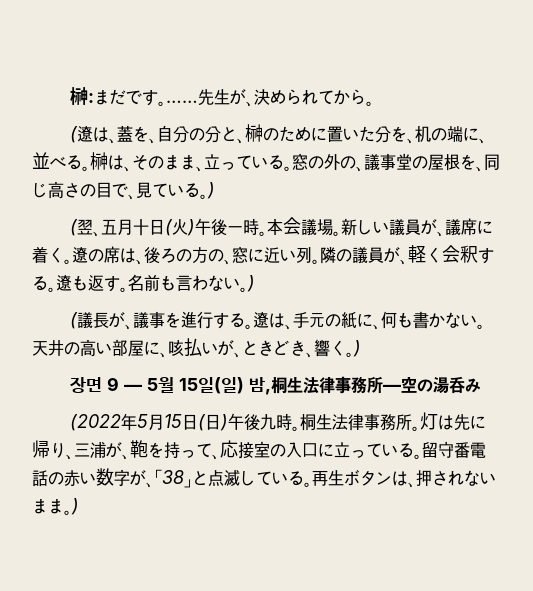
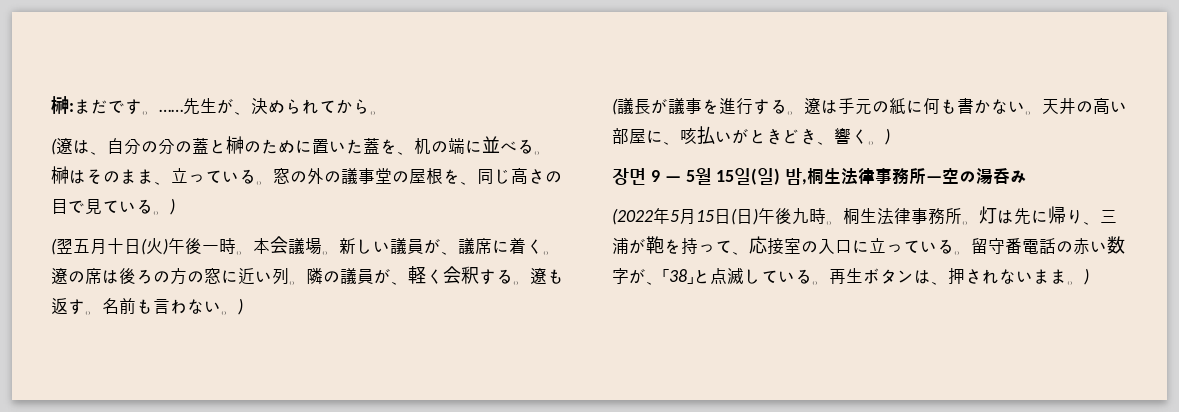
- (遼は、蓋を、自分の分と、榊のために置いた分を、机の端に、並べる。
+ (遼は、自分の分の蓋と榊のために置いた蓋を、机の端に並べる。
- 榊は、そのまま、立っている。
+ 榊はそのまま、立っている。
- 窓の外の、議事堂の屋根を、同じ高さの目で、見ている。)
+ 窓の外の議事堂の屋根を、同じ高さの目で見ている。)
- (翌、五月十日(火)午後一時。
+ (翌五月十日(火)午後一時。
- 遼の席は、後ろの方の、窓に近い列。
+ 遼の席は後ろの方の窓に近い列。
- (議長が、議事を進行する。
+ (議長が議事を進行する。
- 遼は、手元の紙に、何も書かない。
+ 遼は手元の紙に何も書かない。
- 天井の高い部屋に、咳払いが、ときどき、響く。)
+ 天井の高い部屋に、咳払いがときどき、響く。)
- 灯は先に帰り、三浦が、鞄を持って、応接室の入口に立っている。
+ 灯は先に帰り、三浦が鞄を持って、応接室の入口に立っている。

